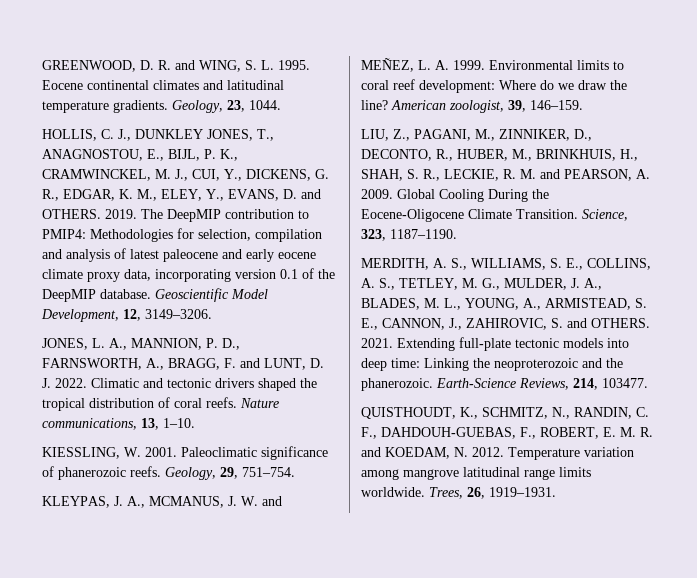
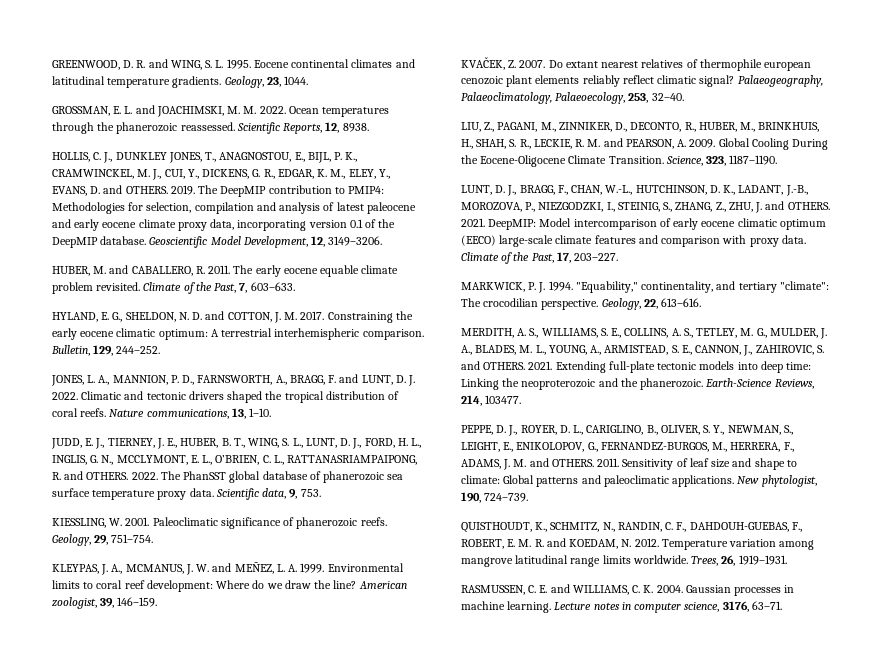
+ GROSSMAN, E. L. and JOACHIMSKI, M. M. 2022. Ocean temperatures through the phanerozoic reassessed. Scientific Reports, 12, 8938.
+ HUBER, M. and CABALLERO, R. 2011. The early eocene equable climate problem revisited. Climate of the Past, 7, 603–633.
+ HYLAND, E. G., SHELDON, N. D. and COTTON, J. M. 2017. Constraining the early eocene climatic optimum: A terrestrial interhemispheric comparison. Bulletin, 129, 244–252.
+ JUDD, E. J., TIERNEY, J. E., HUBER, B. T., WING, S. L., LUNT, D. J., FORD, H. L., INGLIS, G. N., MCCLYMONT, E. L., O’BRIEN, C. L., RATTANASRIAMPAIPONG, R. and OTHERS. 2022. The PhanSST global database of phanerozoic sea surface temperature proxy data. Scientific data, 9, 753.
+ KVAČEK, Z. 2007. Do extant nearest relatives of thermophile european cenozoic plant elements reliably reflect climatic signal? Palaeogeography, Palaeoclimatology, Palaeoecology, 253, 32–40.
+ LUNT, D. J., BRAGG, F., CHAN, W.-L., HUTCHINSON, D. K., LADANT, J.-B., MOROZOVA, P., NIEZGODZKI, I., STEINIG, S., ZHANG, Z., ZHU, J. and OTHERS. 2021. DeepMIP: Model intercomparison of early eocene climatic optimum (EECO) large-scale climate features and comparison with proxy data. Climate of the Past, 17, 203–227.
+ MARKWICK, P. J. 1994. "Equability," continentality, and tertiary "climate": The crocodilian perspective. Geology, 22, 613–616.
+ PEPPE, D. J., ROYER, D. L., CARIGLINO, B., OLIVER, S. Y., NEWMAN, S., LEIGHT, E., ENIKOLOPOV, G., FERNANDEZ-BURGOS, M., HERRERA, F., ADAMS, J. M. and OTHERS. 2011. Sensitivity of leaf size and shape to climate: Global patterns and paleoclimatic applications. New phytologist, 190, 724–739.
+ RASMUSSEN, C. E. and WILLIAMS, C. K. 2004. Gaussian processes in machine learning. Lecture notes in computer science, 3176, 63–71.

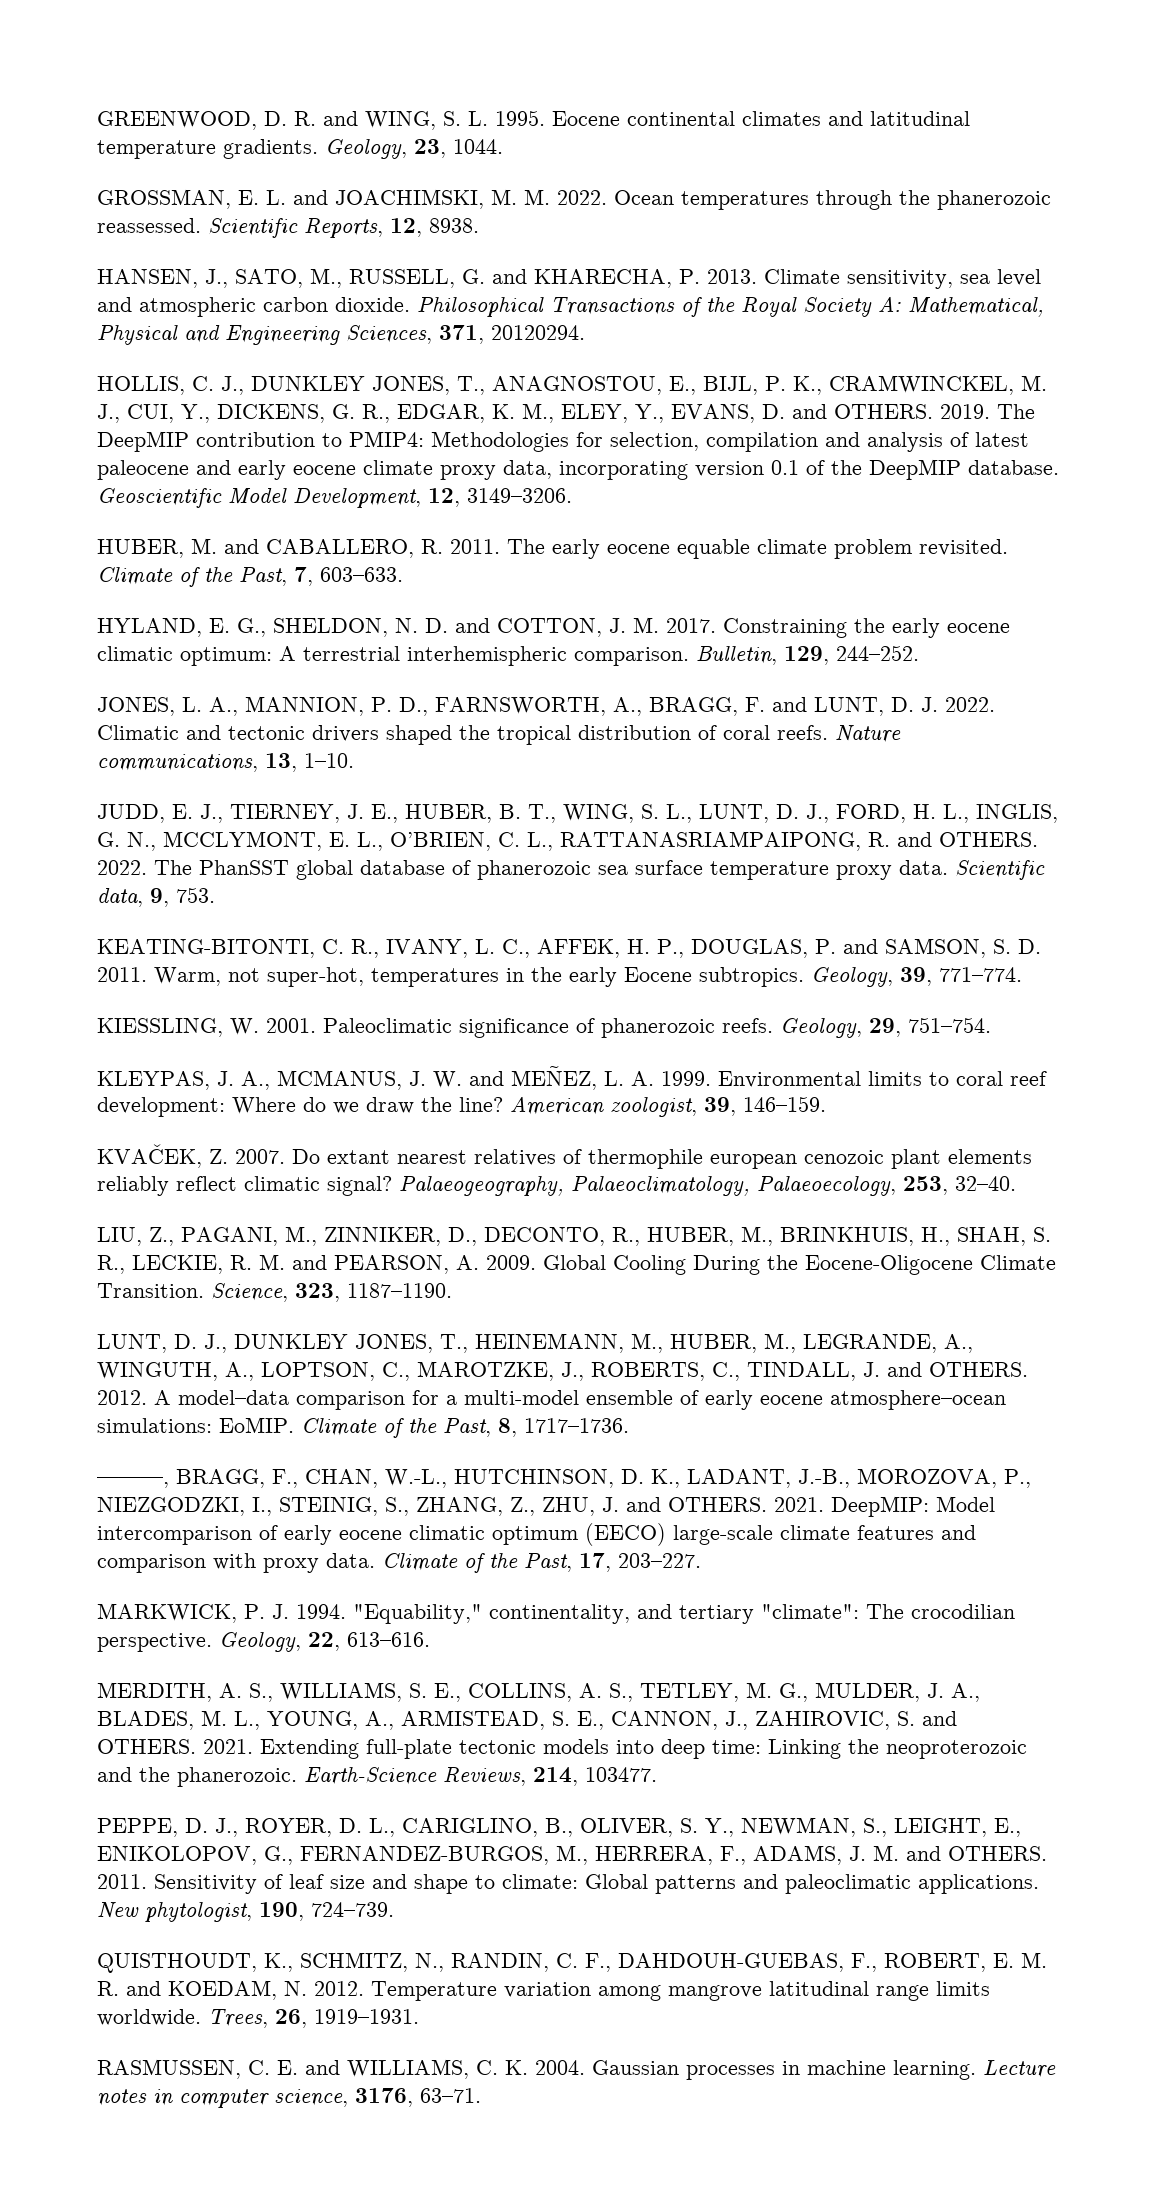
+ HANSEN, J., SATO, M., RUSSELL, G. and KHARECHA, P. 2013. Climate sensitivity, sea level and atmospheric carbon dioxide. Philosophical Transactions of the Royal Society A: Mathematical, Physical and Engineering Sciences, 371, 20120294.
+ KEATING-BITONTI, C. R., IVANY, L. C., AFFEK, H. P., DOUGLAS, P. and SAMSON, S. D. 2011. Warm, not super-hot, temperatures in the early Eocene subtropics. Geology, 39, 771–774.
- LUNT, D. J., BRAGG, F., CHAN, W.-L., HUTCHINSON, D. K., LADANT, J.-B., MOROZOVA, P., NIEZGODZKI, I., STEINIG, S., ZHANG, Z., ZHU, J. and OTHERS.
+ LUNT, D. J., DUNKLEY JONES, T., HEINEMANN, M., HUBER, M., LEGRANDE, A., WINGUTH, A., LOPTSON, C., MAROTZKE, J., ROBERTS, C., TINDALL, J. and OTHERS. 2012. A model–data comparison for a multi-model ensemble of early eocene atmosphere–ocean simulations: EoMIP. Climate of the Past, 8, 1717–1736.
+ ———, BRAGG, F., CHAN, W.-L., HUTCHINSON, D. K., LADANT, J.-B., MOROZOVA, P., NIEZGODZKI, I., STEINIG, S., ZHANG, Z., ZHU, J. and OTHERS.

